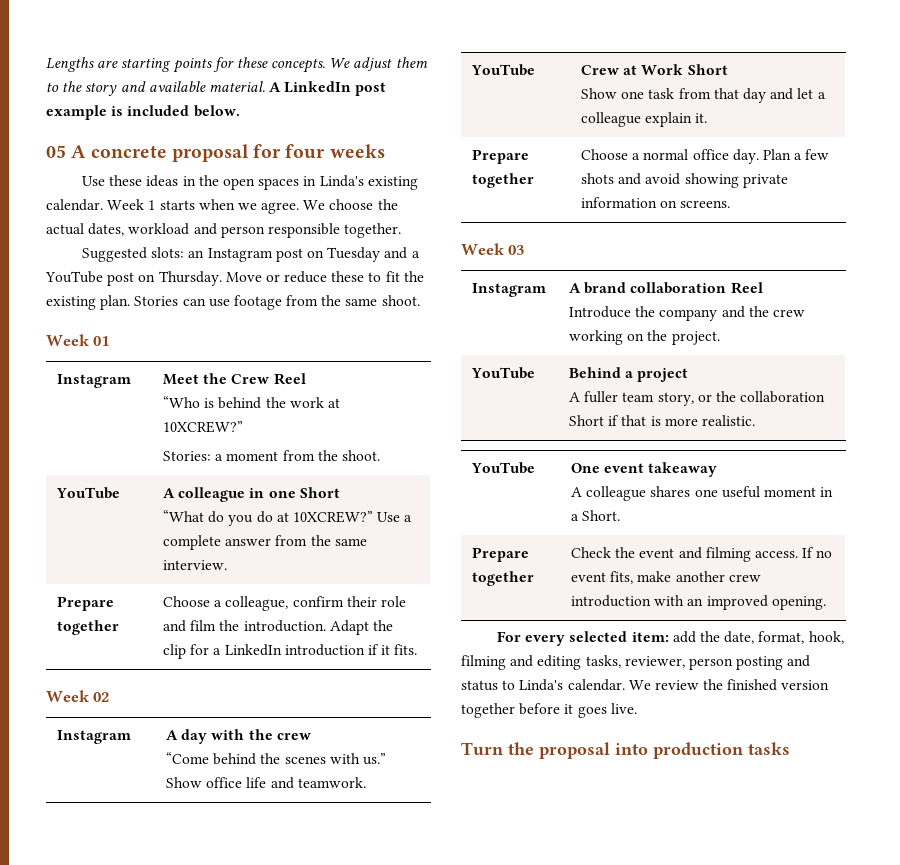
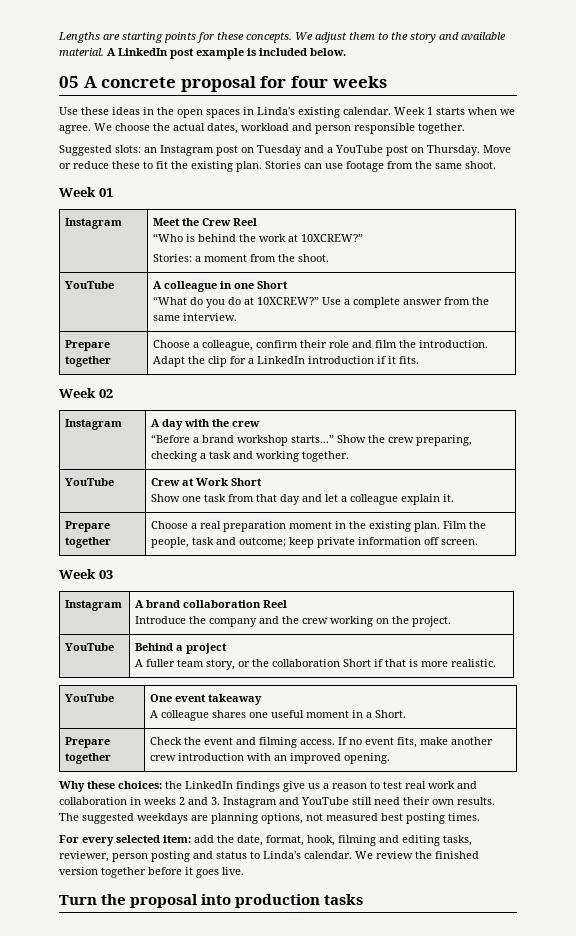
  Instagram | A day with the crew
- “Come behind the scenes with us.” Show office life and teamwork.
+ “Before a brand workshop starts...” Show the crew preparing, checking a task and working together.
- Prepare together | Choose a normal office day. Plan a few shots and avoid showing private information on screens.
+ Prepare together | Choose a real preparation moment in the existing plan. Film the people, task and outcome; keep private information off screen.
+ Why these choices: the LinkedIn findings give us a reason to test real work and collaboration in weeks 2 and 3. Instagram and YouTube still need their own results. The suggested weekdays are planning options, not measured best posting times.

